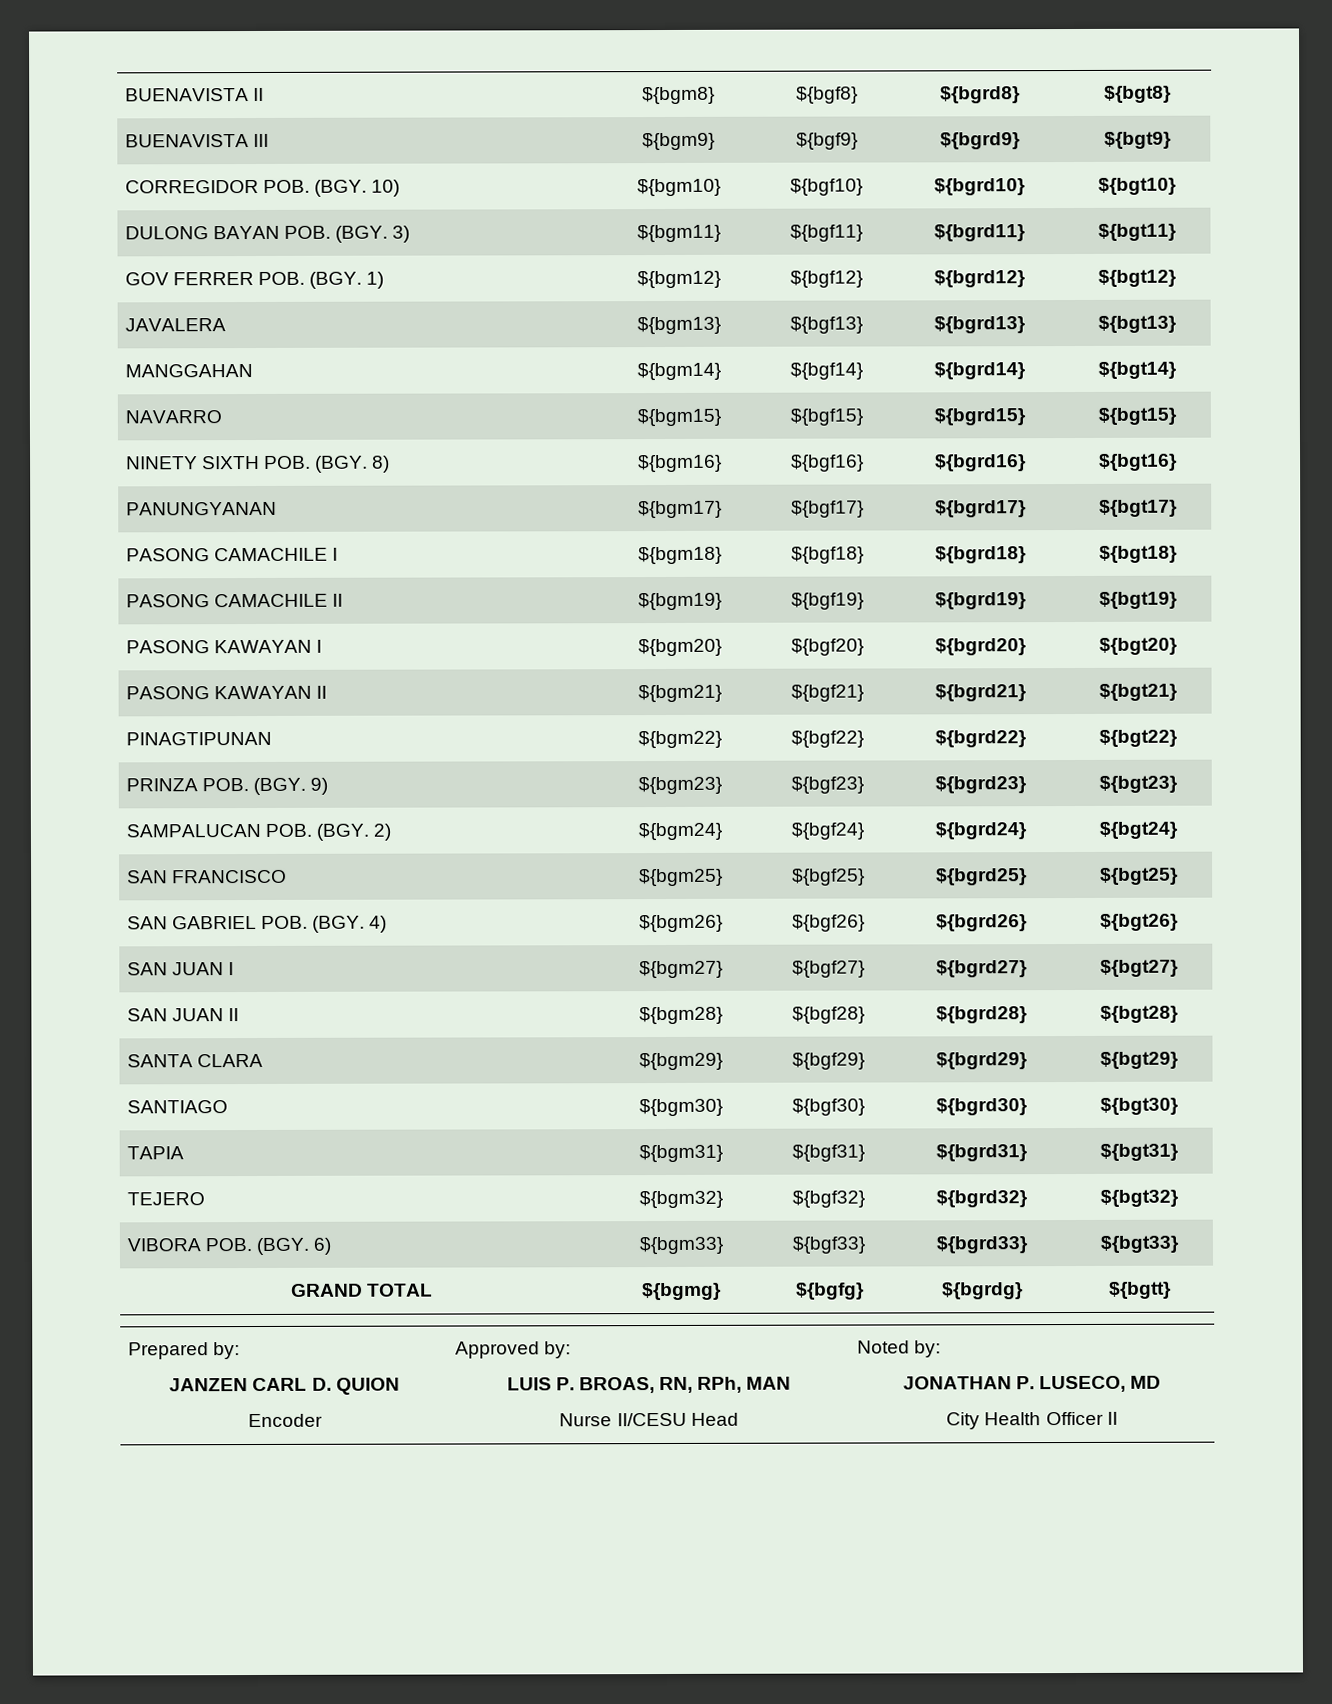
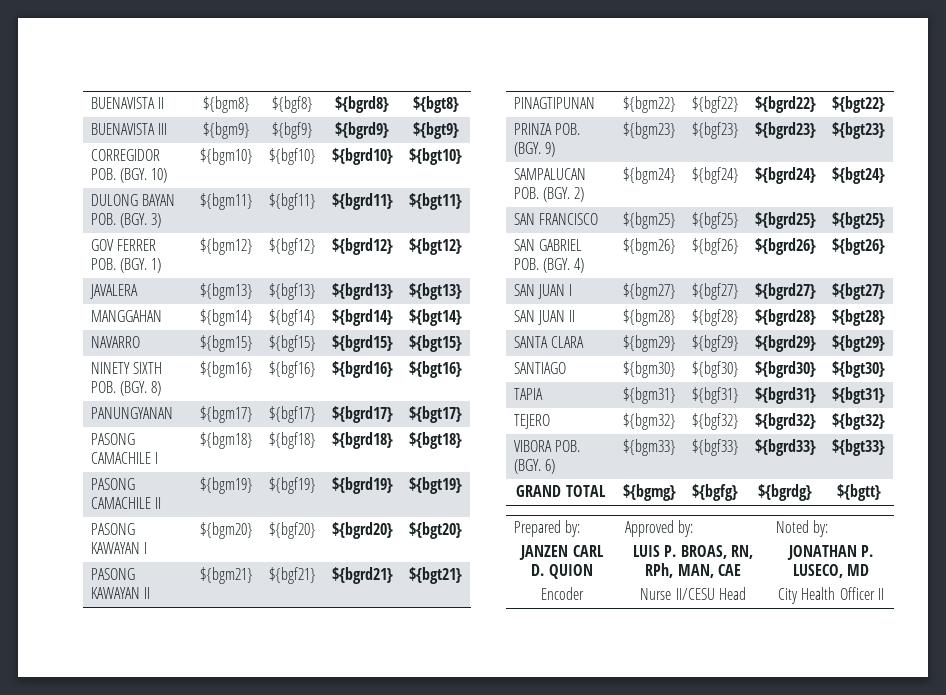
  Prepared by:
  JANZEN CARL D. QUION
  Encoder | Approved by:
- LUIS P. BROAS, RN, RPh, MAN
+ LUIS P. BROAS, RN, RPh, MAN, CAE

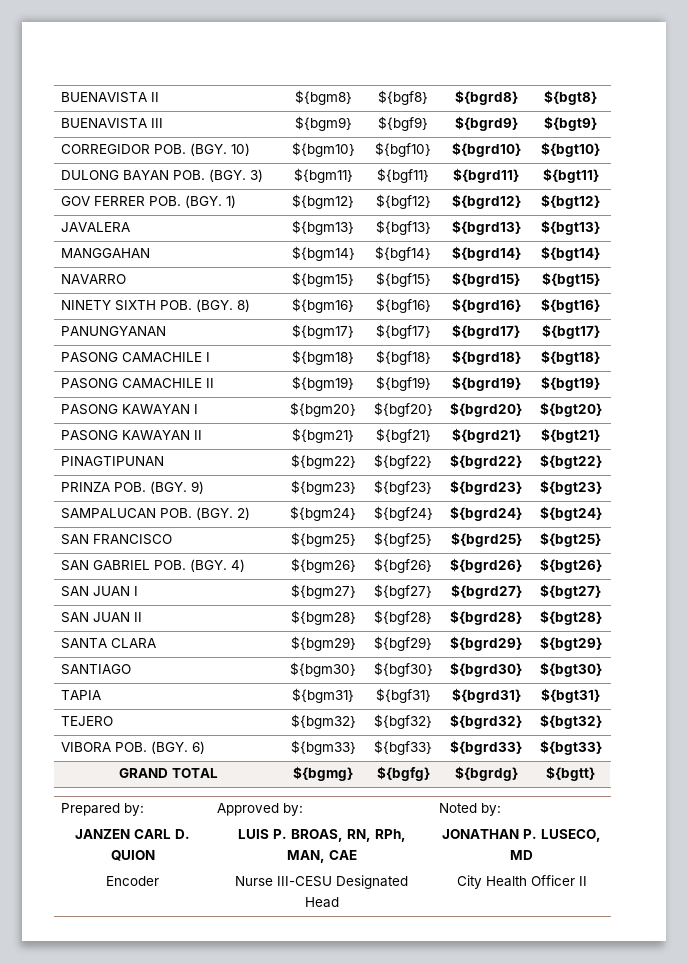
  Prepared by:
  JANZEN CARL D. QUION
  Encoder | Approved by:
  LUIS P. BROAS, RN, RPh, MAN, CAE
- Nurse II/CESU Head | Noted by:
+ Nurse III-CESU Designated Head | Noted by:

